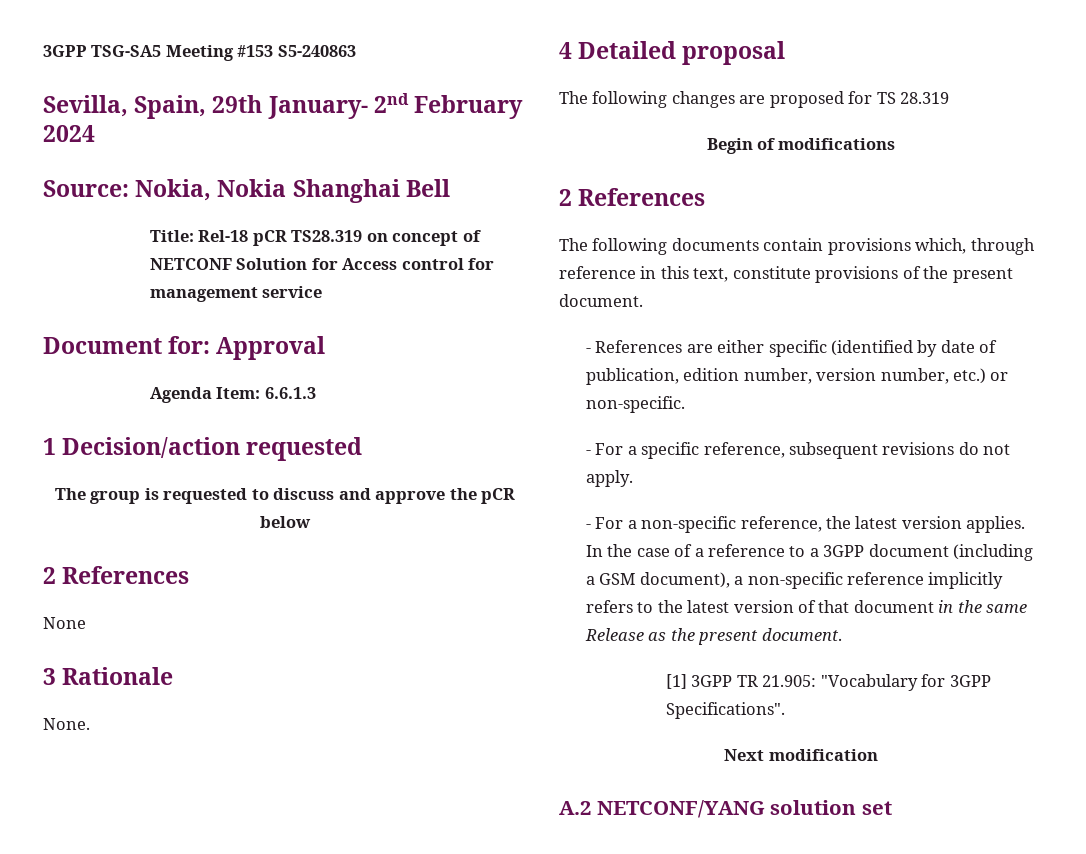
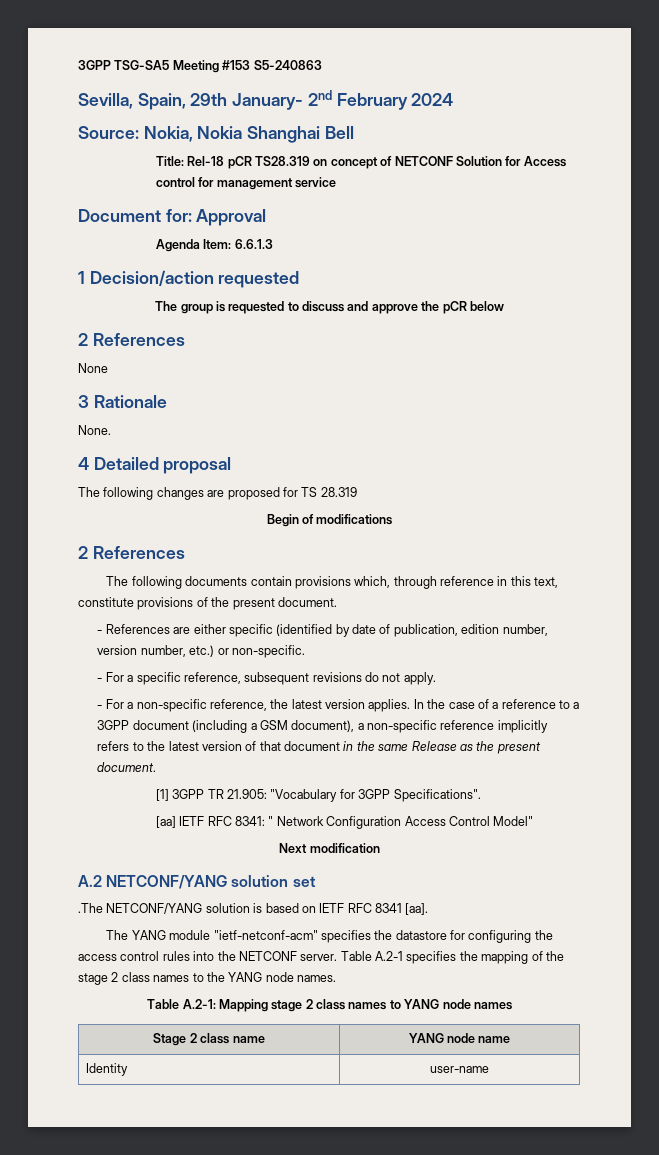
+ [aa] IETF RFC 8341: " Network Configuration Access Control Model"
+ .The NETCONF/YANG solution is based on IETF RFC 8341 [aa].
+ The YANG module "ietf-netconf-acm" specifies the datastore for configuring the access control rules into the NETCONF server. Table A.2-1 specifies the mapping of the stage 2 class names to the YANG node names.
+ Table A.2-1: Mapping stage 2 class names to YANG node names
+ Stage 2 class name | YANG node name
+ Identity | user-name

